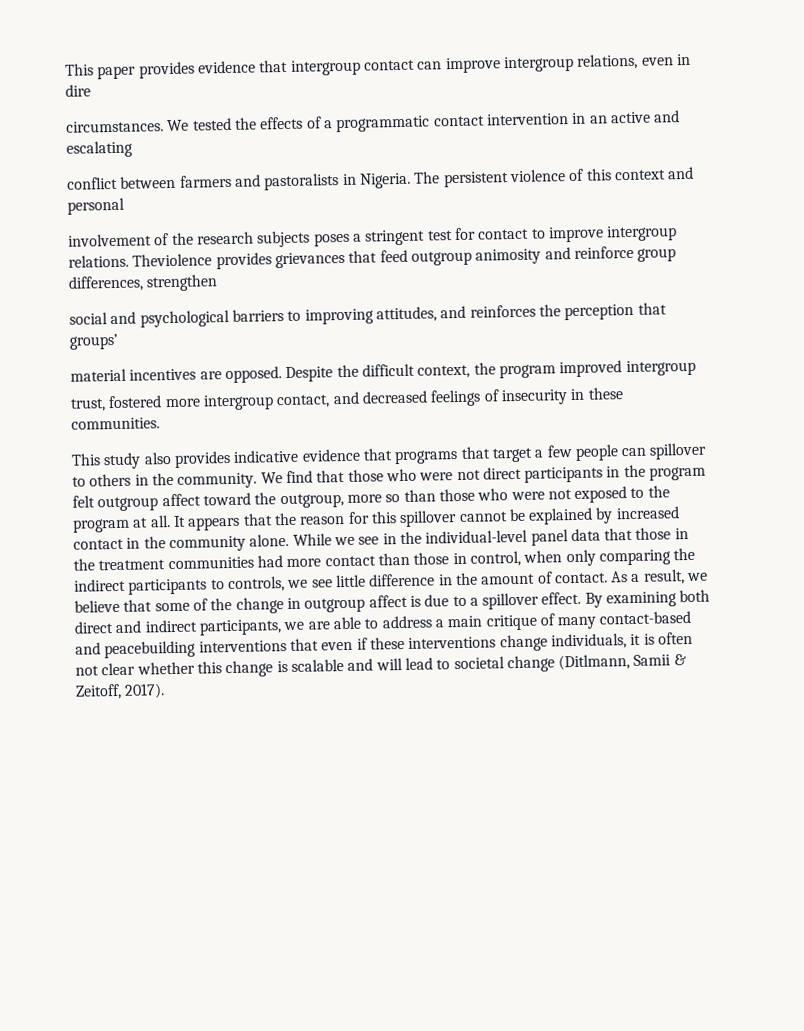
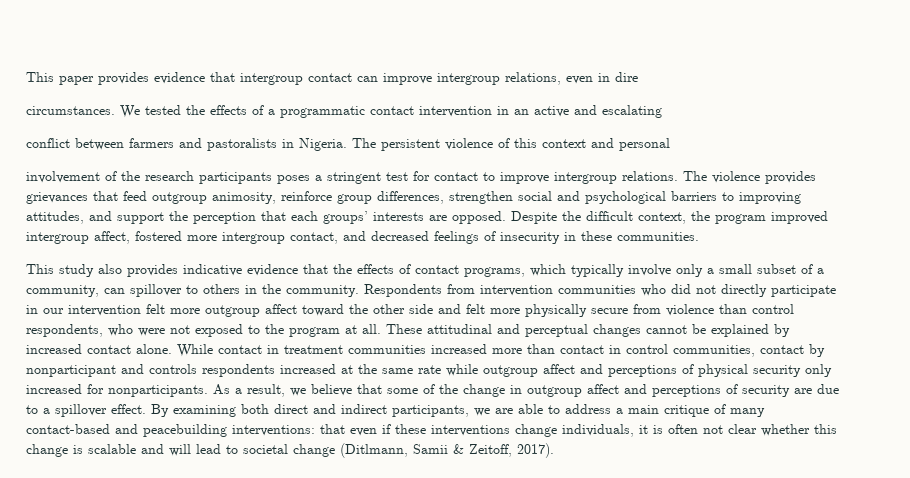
- involvement of the research subjects poses a stringent test for contact to improve intergroup relations.
+ involvement of the research participants poses a stringent test for contact to improve intergroup relations.
- Theviolence provides grievances that feed outgroup animosity and reinforce group differences, strengthen
- social and psychological barriers to improving attitudes, and reinforces the perception that groups’
- material incentives are opposed.
+ The violence provides grievances that feed outgroup animosity, reinforce group differences, strengthen social and psychological barriers to improving attitudes, and support the perception that each groups’ interests are opposed.
- Despite the difficult context, the program improved intergroup
- trust, fostered more intergroup contact, and decreased feelings of insecurity in these communities.
+ Despite the difficult context, the program improved intergroup affect, fostered more intergroup contact, and decreased feelings of insecurity in these communities.
- This study also provides indicative evidence that programs that target a few people can spillover to others in the community.
+ This study also provides indicative evidence that the effects of contact programs, which typically involve only a small subset of a community, can spillover to others in the community.
- We find that those who were not direct participants in the program felt outgroup affect toward the outgroup, more so than those who were not exposed to the program at all.
+ Respondents from intervention communities who did not directly participate in our intervention felt more outgroup affect toward the other side and felt more physically secure from violence than control respondents, who were not exposed to the program at all.
- It appears that the reason for this spillover cannot be explained by increased contact in the community alone. While we see in the individual-level panel data that those in the treatment communities had more contact than those in control, when only comparing the indirect participants to controls, we see little difference in the amount of contact.
+ These attitudinal and perceptual changes cannot be explained by increased contact alone. While contact in treatment communities increased more than contact in control communities, contact by nonparticipant and controls respondents increased at the same rate while outgroup affect and perceptions of physical security only increased for nonparticipants.
- As a result, we believe that some of the change in outgroup affect is due to a spillover effect.
+ As a result, we believe that some of the change in outgroup affect and perceptions of security are due to a spillover effect.
- By examining both direct and indirect participants, we are able to address a main critique of many contact-based and peacebuilding interventions that even if these interventions change individuals, it is often not clear whether this change is scalable and will lead to societal change (Ditlmann, Samii & Zeitoff, 2017).
+ By examining both direct and indirect participants, we are able to address a main critique of many contact-based and peacebuilding interventions: that even if these interventions change individuals, it is often not clear whether this change is scalable and will lead to societal change (Ditlmann, Samii & Zeitoff, 2017).

